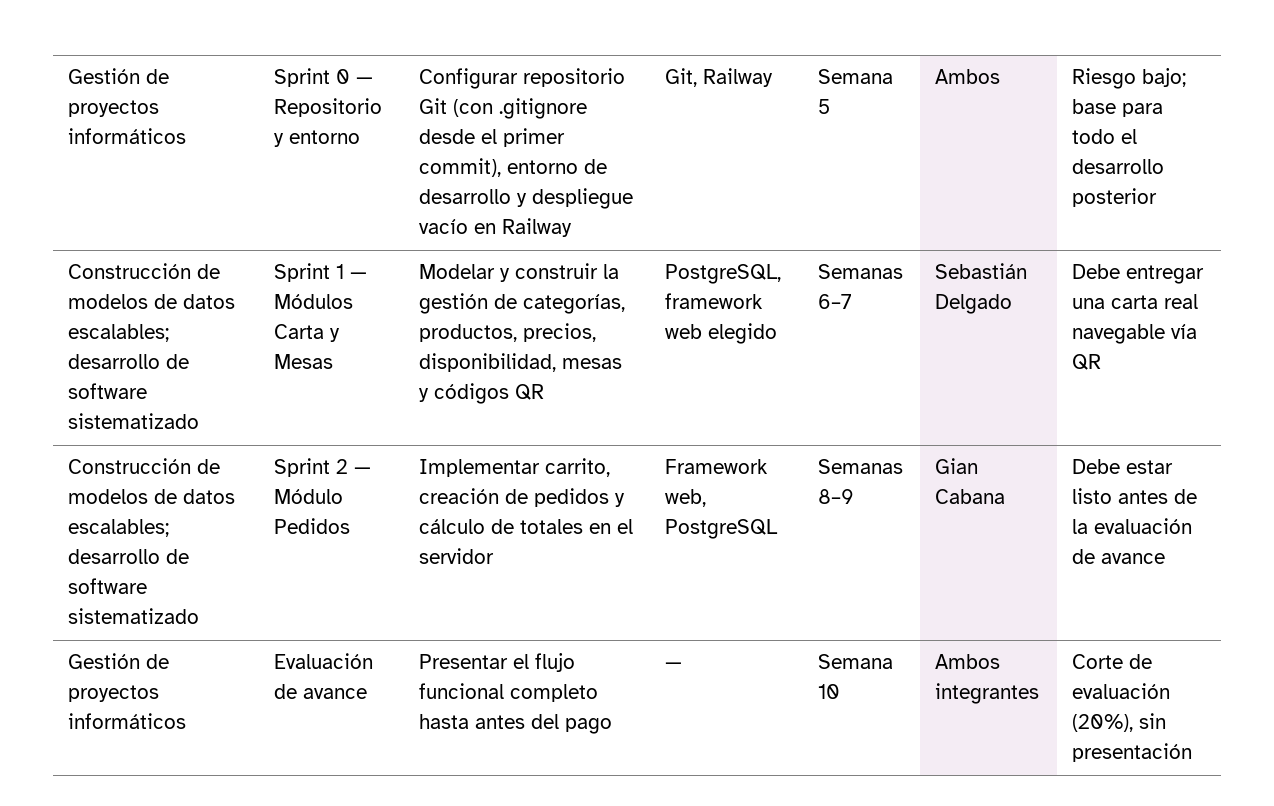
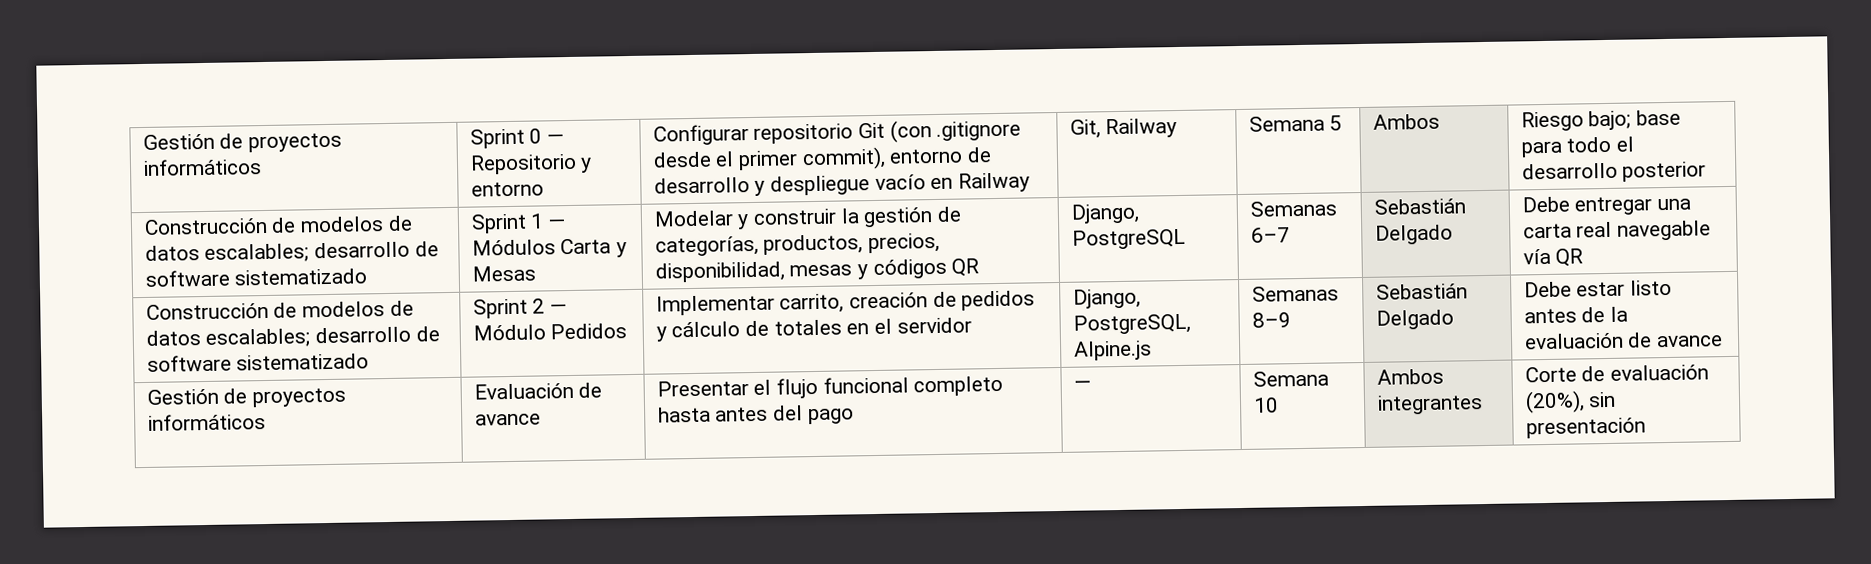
- PostgreSQL, framework web elegido
+ Django, PostgreSQL
- Framework web, PostgreSQL
+ Django, PostgreSQL, Alpine.js
- Semanas 8–9 | Gian Cabana
+ Semanas 8–9 | Sebastián Delgado

